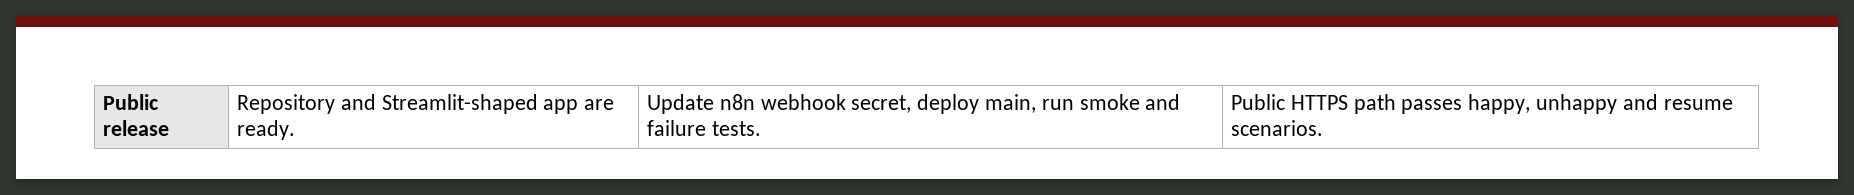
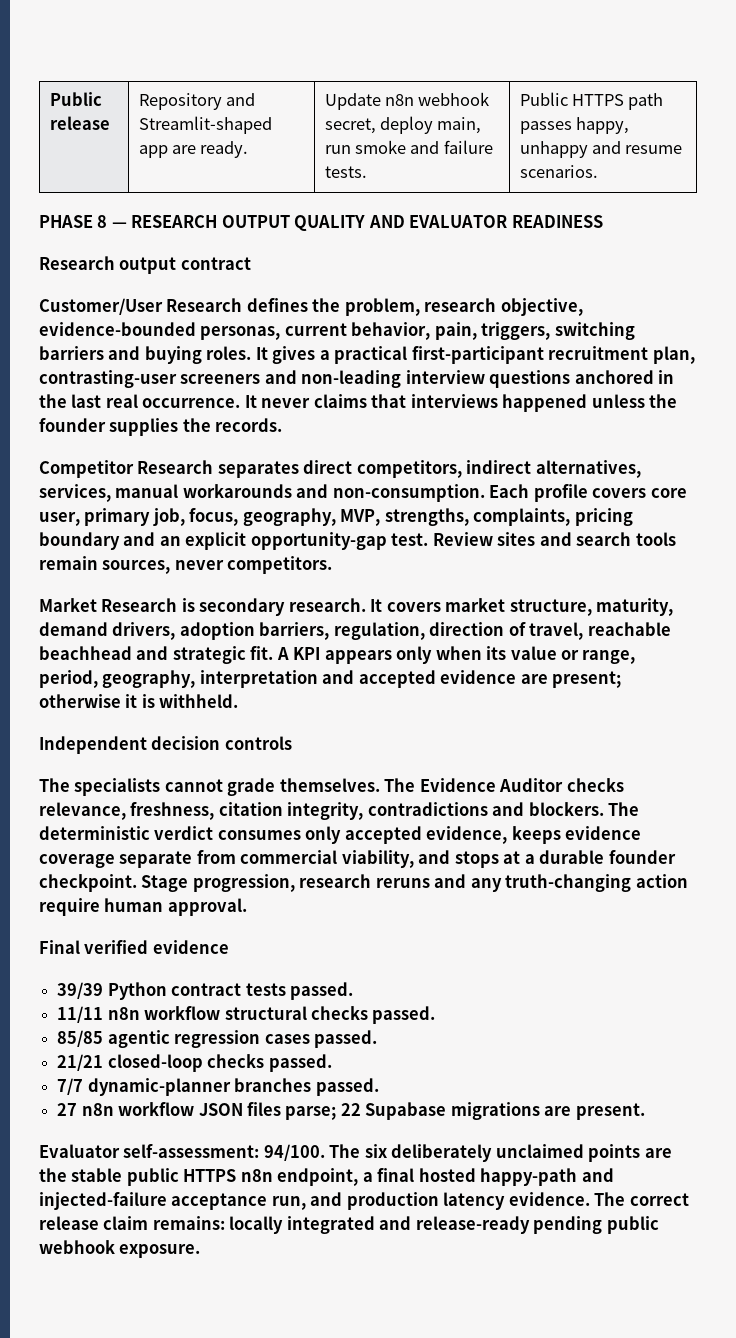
+ PHASE 8 — RESEARCH OUTPUT QUALITY AND EVALUATOR READINESS
+ Research output contract
+ Customer/User Research defines the problem, research objective, evidence-bounded personas, current behavior, pain, triggers, switching barriers and buying roles. It gives a practical first-participant recruitment plan, contrasting-user screeners and non-leading interview questions anchored in the last real occurrence. It never claims that interviews happened unless the founder supplies the records.
+ Competitor Research separates direct competitors, indirect alternatives, services, manual workarounds and non-consumption. Each profile covers core user, primary job, focus, geography, MVP, strengths, complaints, pricing boundary and an explicit opportunity-gap test. Review sites and search tools remain sources, never competitors.
+ Market Research is secondary research. It covers market structure, maturity, demand drivers, adoption barriers, regulation, direction of travel, reachable beachhead and strategic fit. A KPI appears only when its value or range, period, geography, interpretation and accepted evidence are present; otherwise it is withheld.
+ Independent decision controls
+ The specialists cannot grade themselves. The Evidence Auditor checks relevance, freshness, citation integrity, contradictions and blockers. The deterministic verdict consumes only accepted evidence, keeps evidence coverage separate from commercial viability, and stops at a durable founder checkpoint. Stage progression, research reruns and any truth-changing action require human approval.
+ Final verified evidence
+ 39/39 Python contract tests passed.
+ 11/11 n8n workflow structural checks passed.
+ 85/85 agentic regression cases passed.
+ 21/21 closed-loop checks passed.
+ 7/7 dynamic-planner branches passed.
+ 27 n8n workflow JSON files parse; 22 Supabase migrations are present.
+ Evaluator self-assessment: 94/100. The six deliberately unclaimed points are the stable public HTTPS n8n endpoint, a final hosted happy-path and injected-failure acceptance run, and production latency evidence. The correct release claim remains: locally integrated and release-ready pending public webhook exposure.

